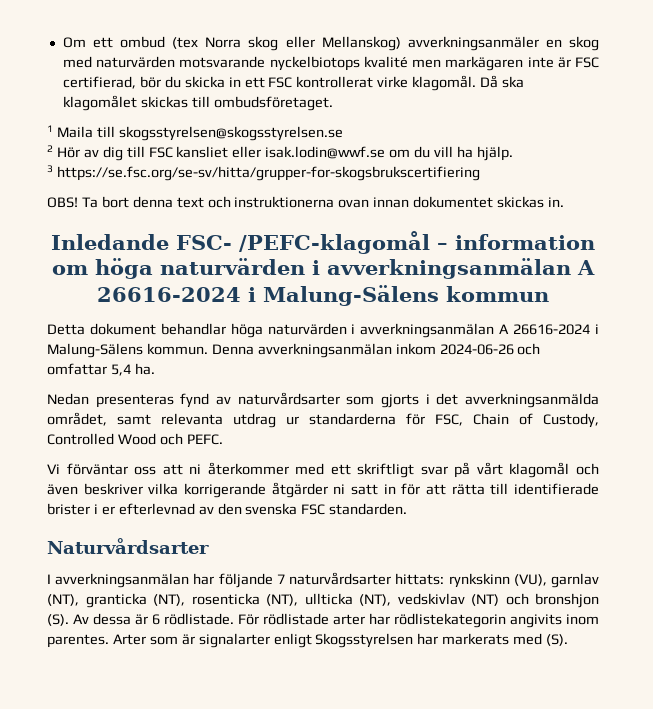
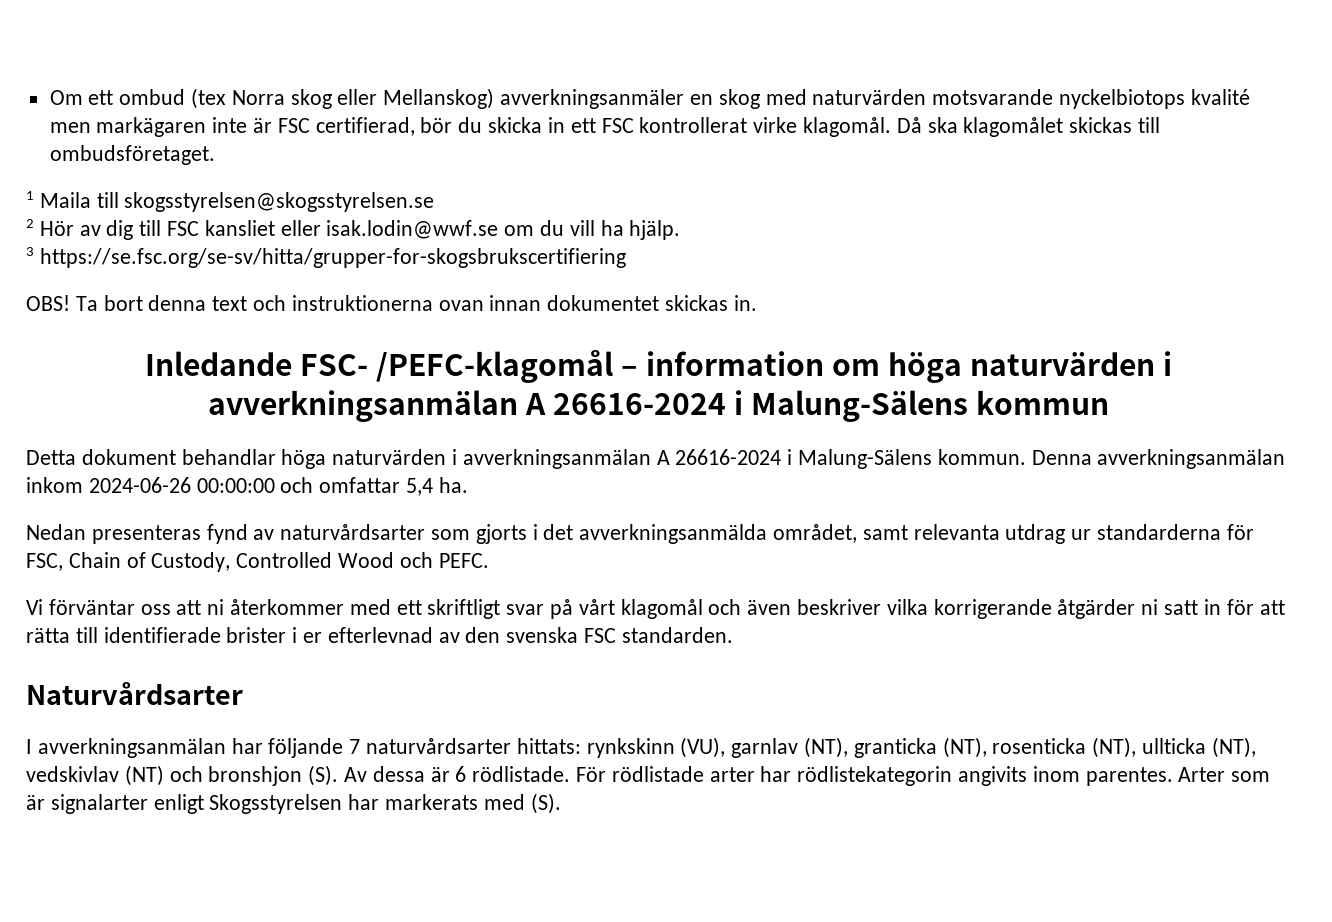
- Denna avverkningsanmälan inkom 2024-06-26 och omfattar 5,4 ha.
+ Denna avverkningsanmälan inkom 2024-06-26 00:00:00 och omfattar 5,4 ha.

